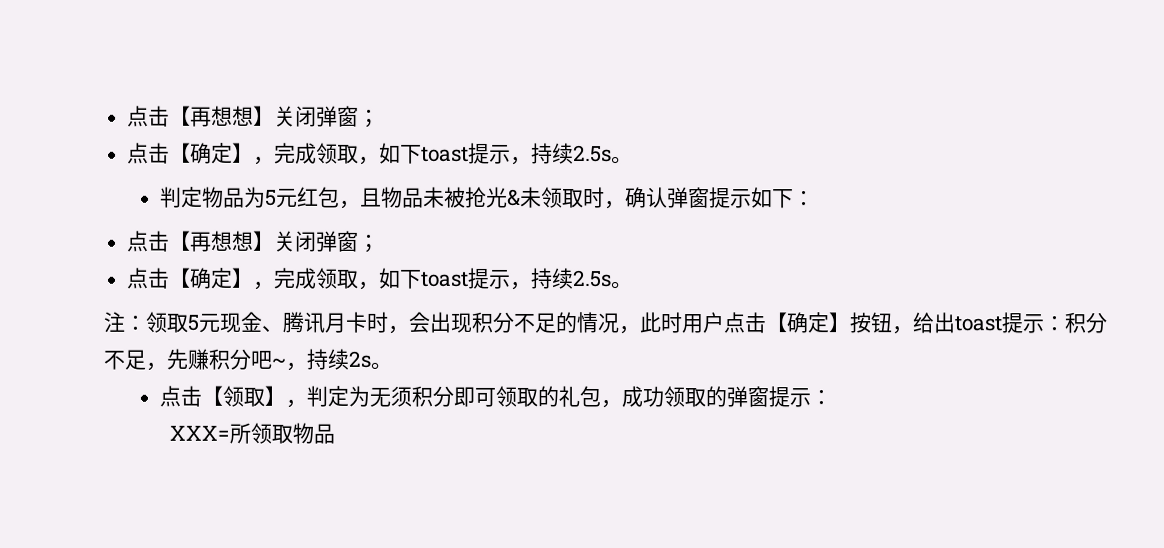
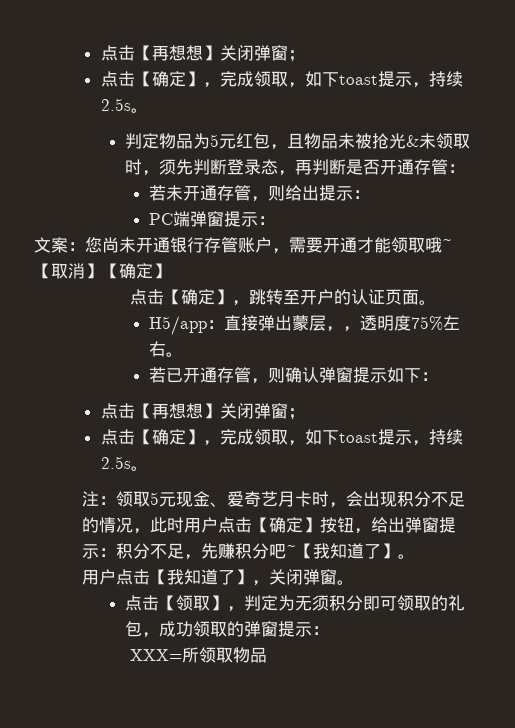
- 判定物品为5元红包，且物品未被抢光&未领取时，确认弹窗提示如下：
+ 判定物品为5元红包，且物品未被抢光&未领取时，须先判断登录态，再判断是否开通存管：
+ 若未开通存管，则给出提示：
+ PC端弹窗提示：
+ 文案：您尚未开通银行存管账户，需要开通才能领取哦~【取消】【确定】
+ 点击【确定】，跳转至开户的认证页面。
+ H5/app：直接弹出蒙层，，透明度75%左右。
+ 若已开通存管，则确认弹窗提示如下：
- 注：领取5元现金、腾讯月卡时，会出现积分不足的情况，此时用户点击【确定】按钮，给出toast提示：积分不足，先赚积分吧~，持续2s。
+ 注：领取5元现金、爱奇艺月卡时，会出现积分不足的情况，此时用户点击【确定】按钮，给出弹窗提示：积分不足，先赚积分吧~【我知道了】。
+ 用户点击【我知道了】，关闭弹窗。

